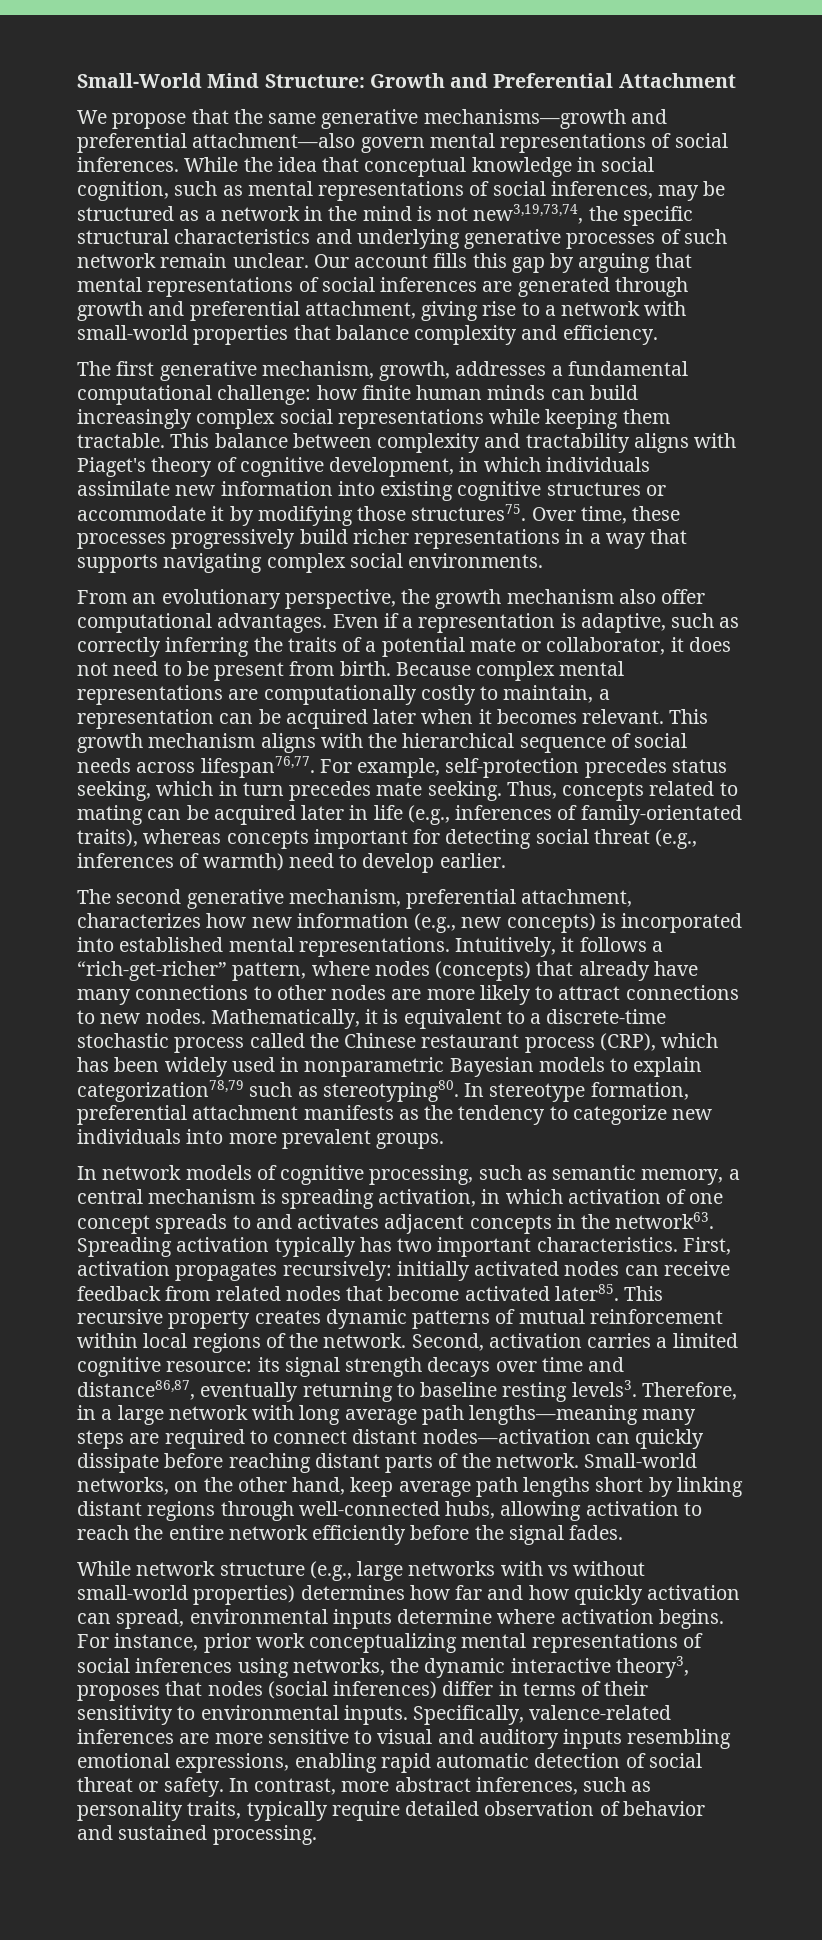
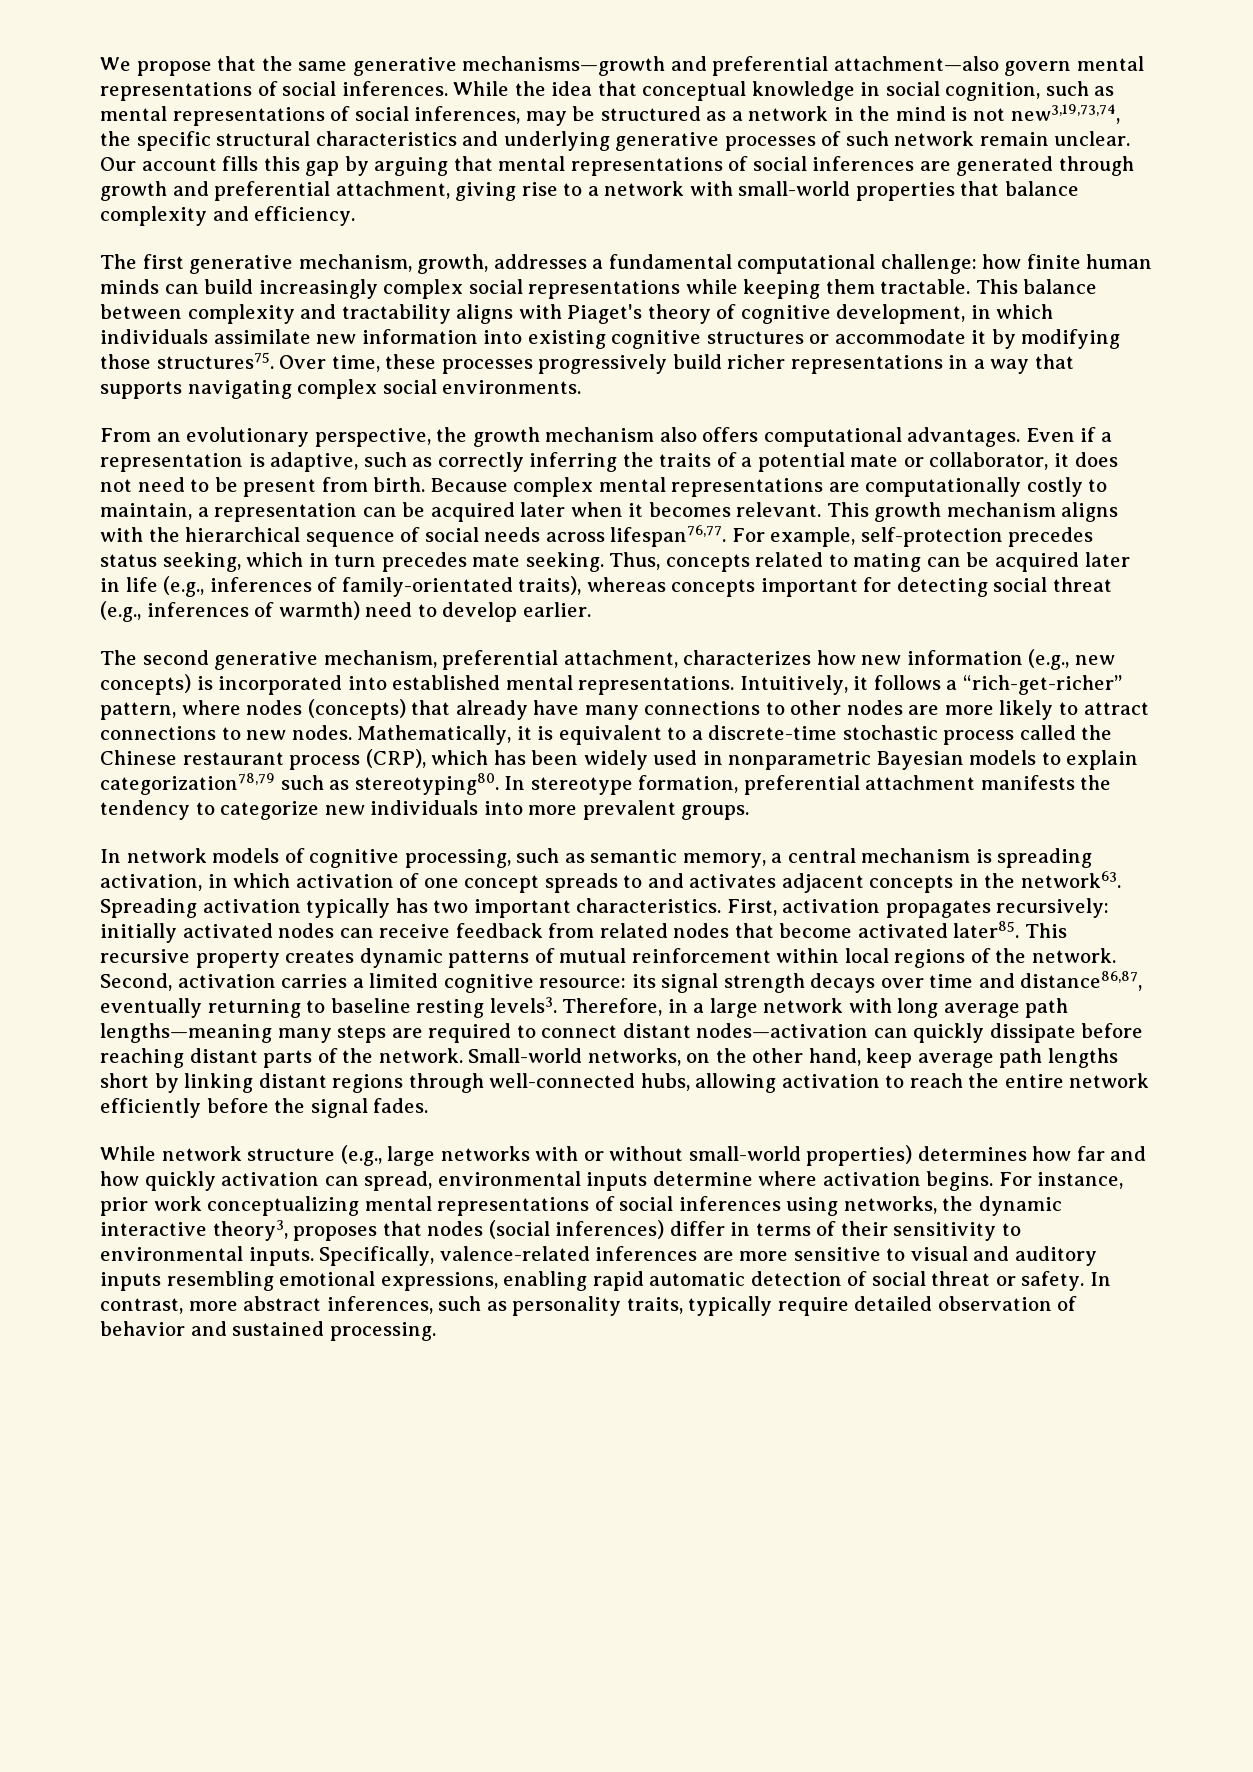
- Small-World Mind Structure: Growth and Preferential Attachment
- From an evolutionary perspective, the growth mechanism also offer computational advantages.
+ From an evolutionary perspective, the growth mechanism also offers computational advantages.
- In stereotype formation, preferential attachment manifests as the tendency to categorize new individuals into more prevalent groups.
+ In stereotype formation, preferential attachment manifests the tendency to categorize new individuals into more prevalent groups.
- While network structure (e.g., large networks with vs without small-world properties) determines how far and how quickly activation can spread, environmental inputs determine where activation begins.
+ While network structure (e.g., large networks with or without small-world properties) determines how far and how quickly activation can spread, environmental inputs determine where activation begins.

